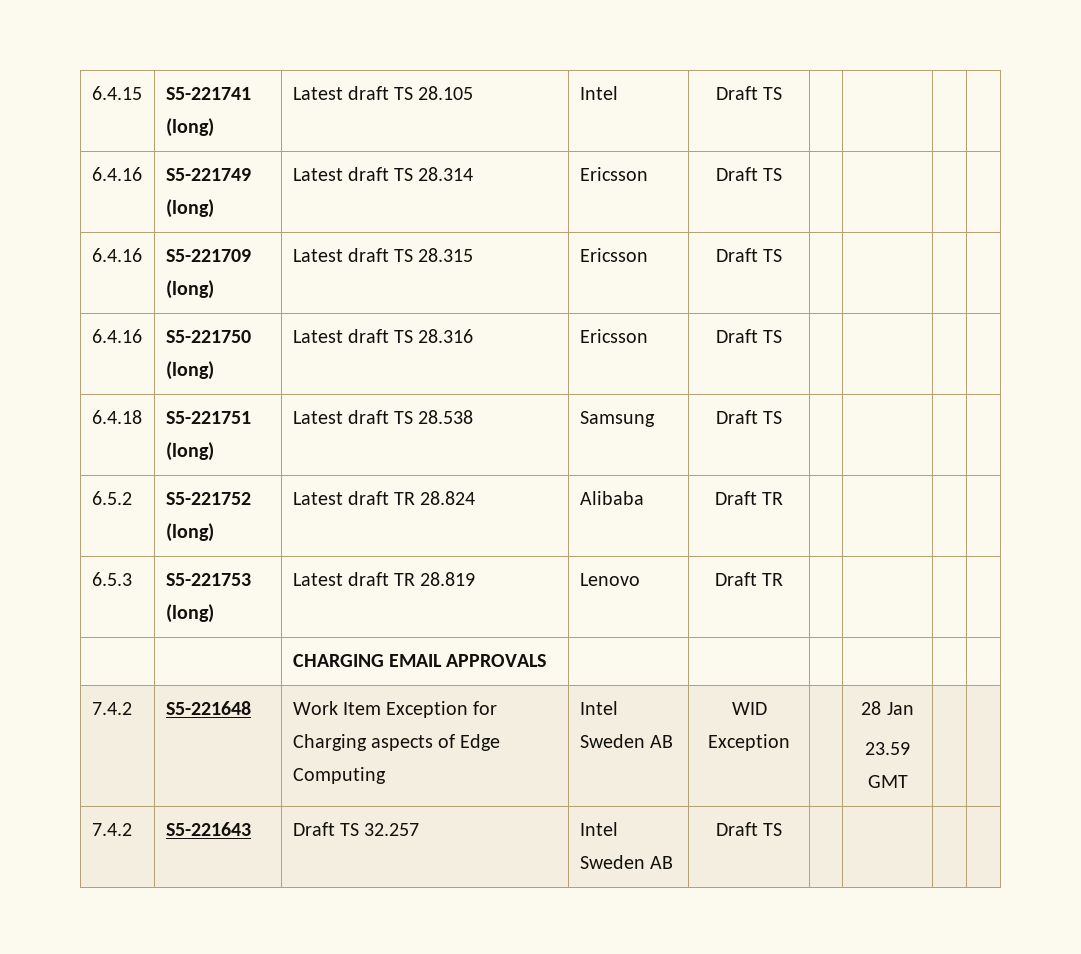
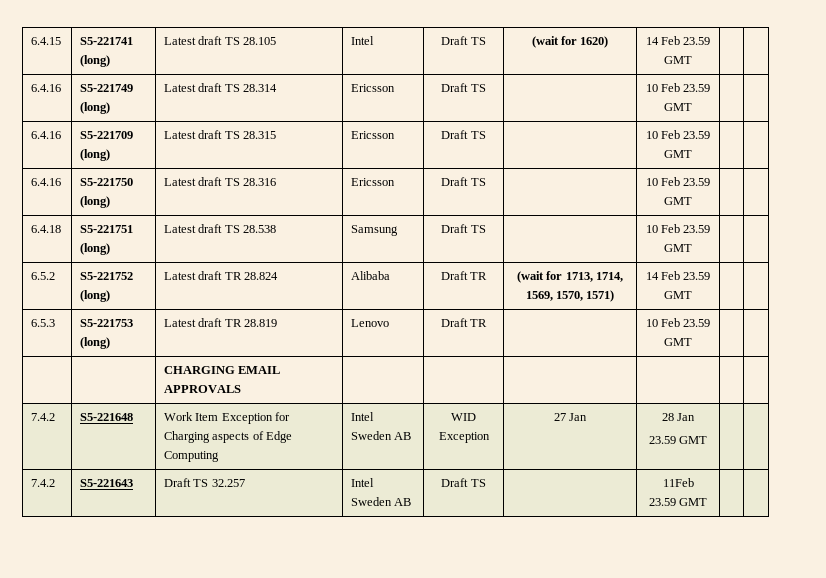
- 6.4.15 | S5-221741 (long) | Latest draft TS 28.105 | Intel | Draft TS | | | |
+ 6.4.15 | S5-221741 (long) | Latest draft TS 28.105 | Intel | Draft TS | (wait for 1620) | 14 Feb 23.59 GMT | |
- 6.4.16 | S5-221749 (long) | Latest draft TS 28.314 | Ericsson | Draft TS | | | |
+ 6.4.16 | S5-221749 (long) | Latest draft TS 28.314 | Ericsson | Draft TS | | 10 Feb 23.59 GMT | |
- 6.4.16 | S5-221709 (long) | Latest draft TS 28.315 | Ericsson | Draft TS | | | |
+ 6.4.16 | S5-221709 (long) | Latest draft TS 28.315 | Ericsson | Draft TS | | 10 Feb 23.59 GMT | |
- 6.4.16 | S5-221750 (long) | Latest draft TS 28.316 | Ericsson | Draft TS | | | |
+ 6.4.16 | S5-221750 (long) | Latest draft TS 28.316 | Ericsson | Draft TS | | 10 Feb 23.59 GMT | |
- 6.4.18 | S5-221751 (long) | Latest draft TS 28.538 | Samsung | Draft TS | | | |
+ 6.4.18 | S5-221751 (long) | Latest draft TS 28.538 | Samsung | Draft TS | | 10 Feb 23.59 GMT | |
- 6.5.2 | S5-221752 (long) | Latest draft TR 28.824 | Alibaba | Draft TR | | | |
+ 6.5.2 | S5-221752 (long) | Latest draft TR 28.824 | Alibaba | Draft TR | (wait for 1713, 1714, 1569, 1570, 1571) | 14 Feb 23.59 GMT | |
- 6.5.3 | S5-221753 (long) | Latest draft TR 28.819 | Lenovo | Draft TR | | | |
+ 6.5.3 | S5-221753 (long) | Latest draft TR 28.819 | Lenovo | Draft TR | | 10 Feb 23.59 GMT | |
- 7.4.2 | S5-221648 | Work Item Exception for Charging aspects of Edge Computing | Intel Sweden AB | WID Exception | | 28 Jan
+ 7.4.2 | S5-221648 | Work Item Exception for Charging aspects of Edge Computing | Intel Sweden AB | WID Exception | 27 Jan | 28 Jan
- 7.4.2 | S5-221643 | Draft TS 32.257 | Intel Sweden AB | Draft TS | | | |
+ 7.4.2 | S5-221643 | Draft TS 32.257 | Intel Sweden AB | Draft TS | | 11Feb
+ 23.59 GMT | |

